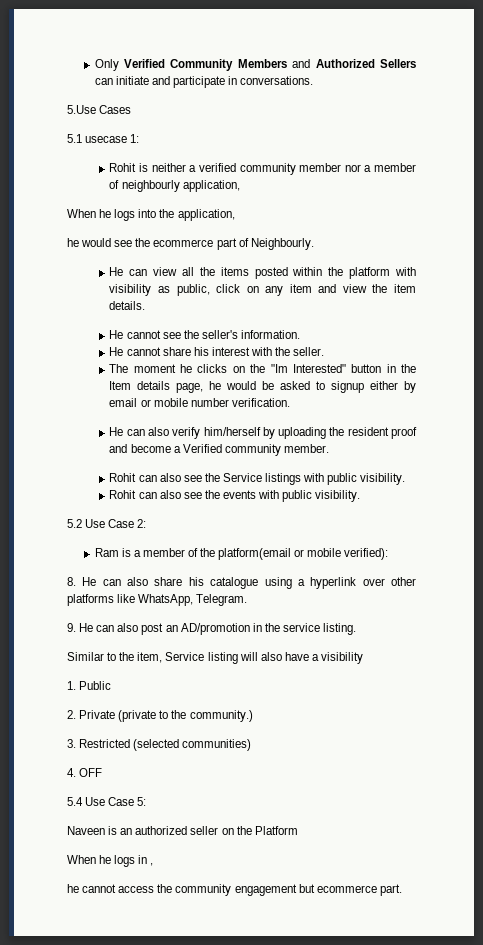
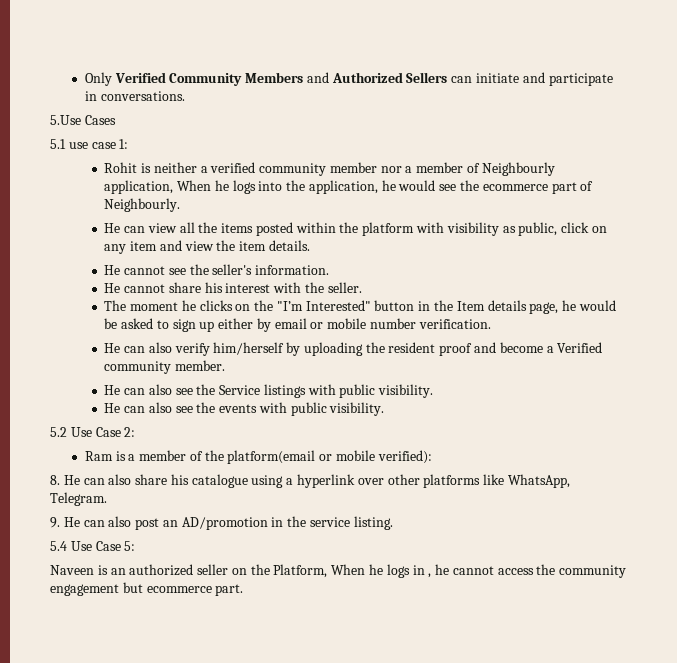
- 5.1 usecase 1:
+ 5.1 use case 1:
- Rohit is neither a verified community member nor a member of neighbourly application,
- When he logs into the application,
- he would see the ecommerce part of Neighbourly.
+ Rohit is neither a verified community member nor a member of Neighbourly application, When he logs into the application, he would see the ecommerce part of Neighbourly.
- The moment he clicks on the "Im Interested" button in the Item details page, he would be asked to signup either by email or mobile number verification.
+ The moment he clicks on the "I’m Interested" button in the Item details page, he would be asked to sign up either by email or mobile number verification.
- Rohit can also see the Service listings with public visibility.
+ He can also see the Service listings with public visibility.
- Rohit can also see the events with public visibility.
+ He can also see the events with public visibility.
- Similar to the item, Service listing will also have a visibility
- 1. Public
- 2. Private (private to the community.)
- 3. Restricted (selected communities)
- 4. OFF
- Naveen is an authorized seller on the Platform
- When he logs in ,
- he cannot access the community engagement but ecommerce part.
+ Naveen is an authorized seller on the Platform, When he logs in , he cannot access the community engagement but ecommerce part.

